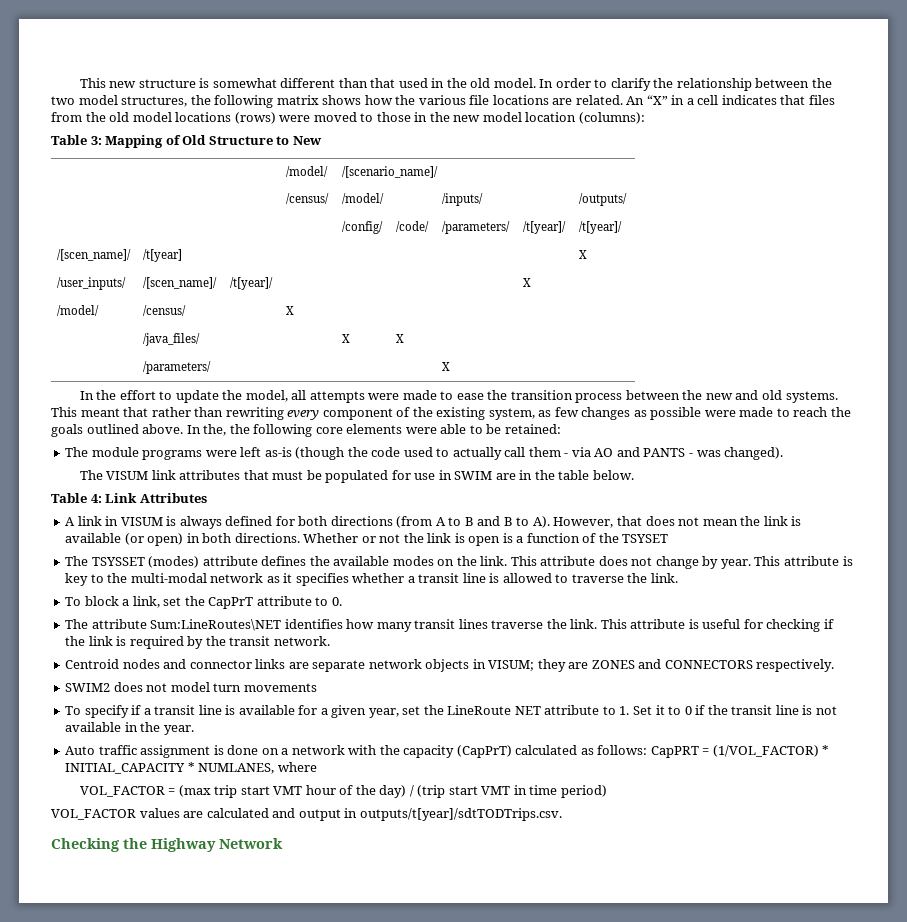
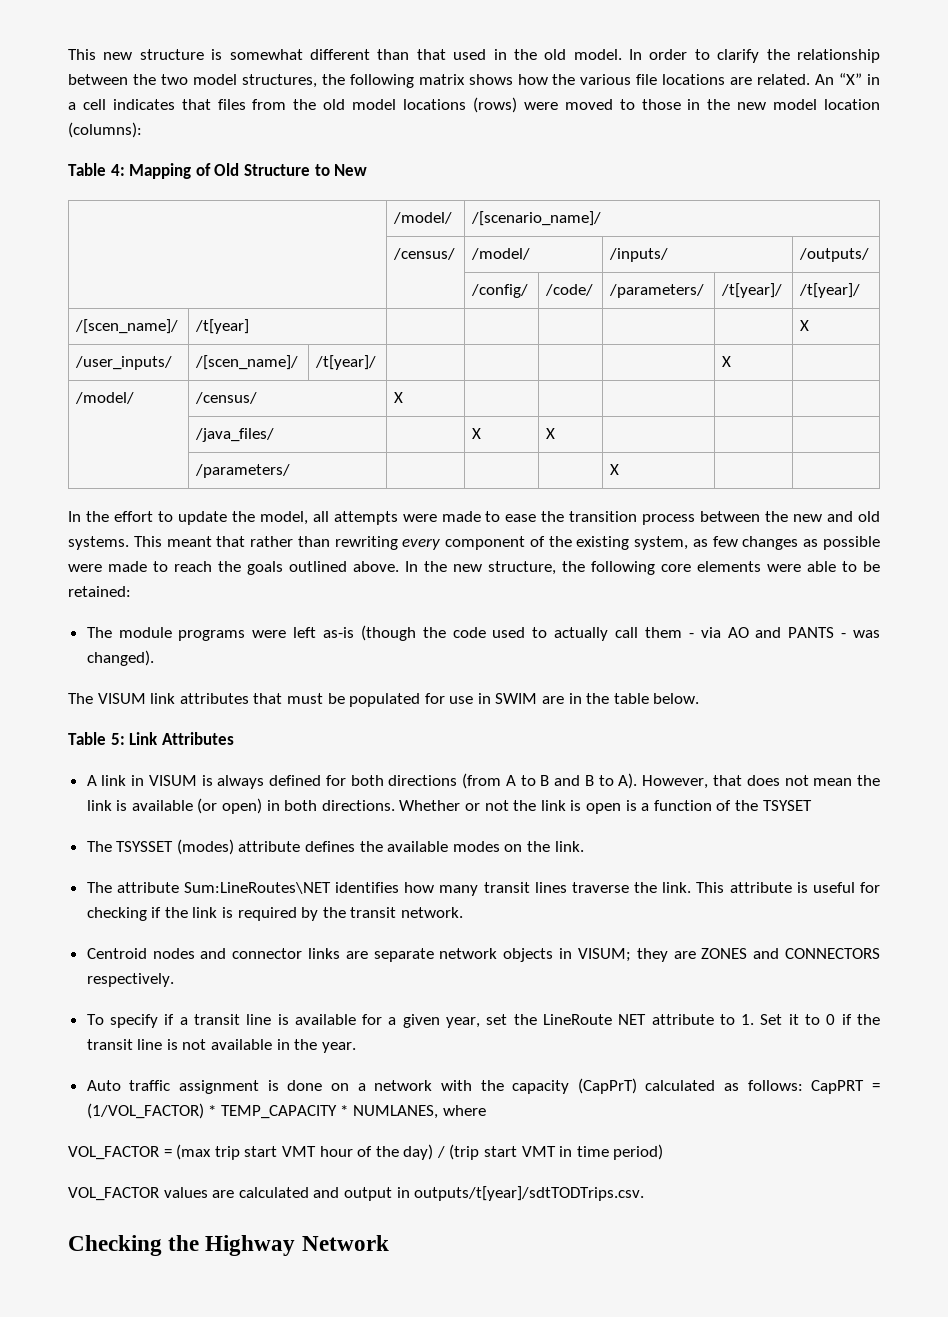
- Table 3: Mapping of Old Structure to New
+ Table 4: Mapping of Old Structure to New
- In the, the following core elements were able to be retained:
+ In the new structure, the following core elements were able to be retained:
- Table 4: Link Attributes
+ Table 5: Link Attributes
- This attribute does not change by year. This attribute is key to the multi-modal network as it specifies whether a transit line is allowed to traverse the link.
- To block a link, set the CapPrT attribute to 0.
- SWIM2 does not model turn movements
- Auto traffic assignment is done on a network with the capacity (CapPrT) calculated as follows: CapPRT = (1/VOL_FACTOR) * INITIAL_CAPACITY * NUMLANES, where
+ Auto traffic assignment is done on a network with the capacity (CapPrT) calculated as follows: CapPRT = (1/VOL_FACTOR) * TEMP_CAPACITY * NUMLANES, where

